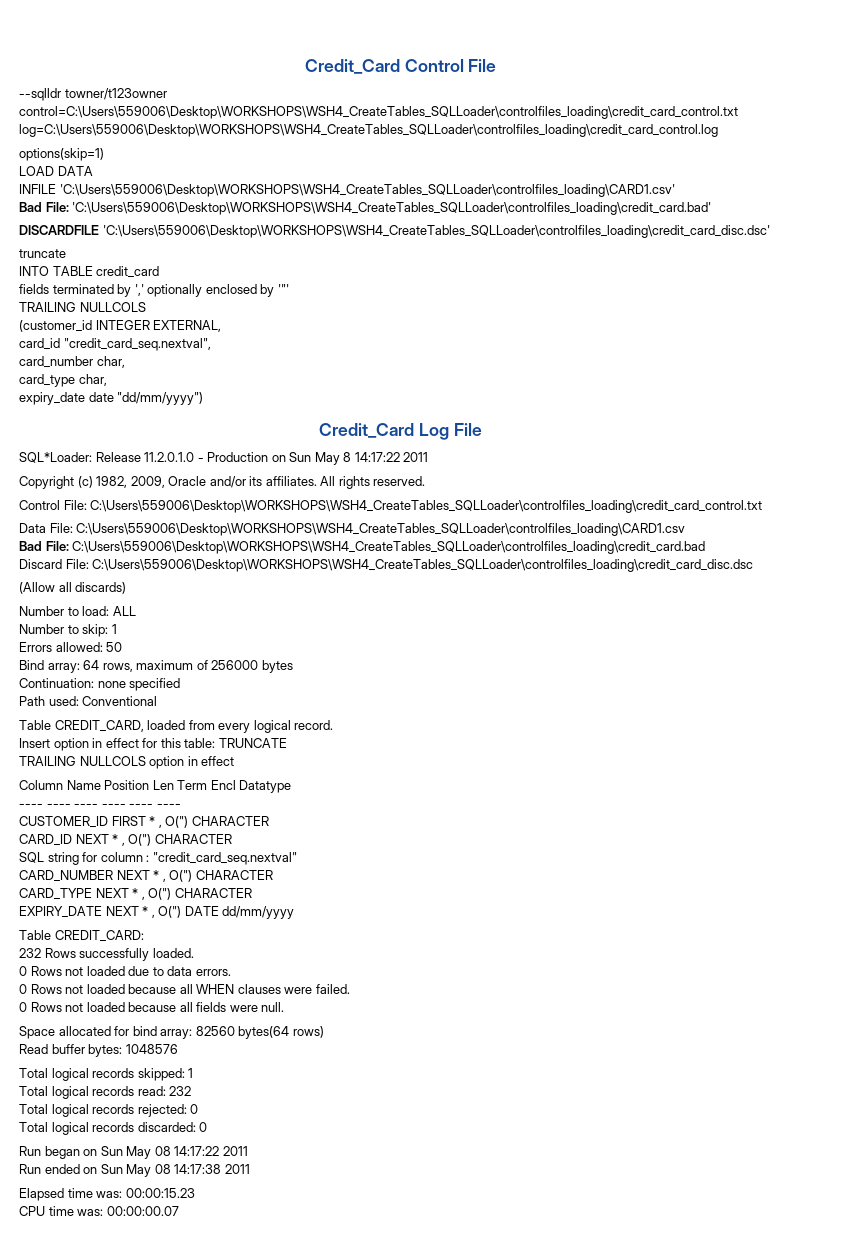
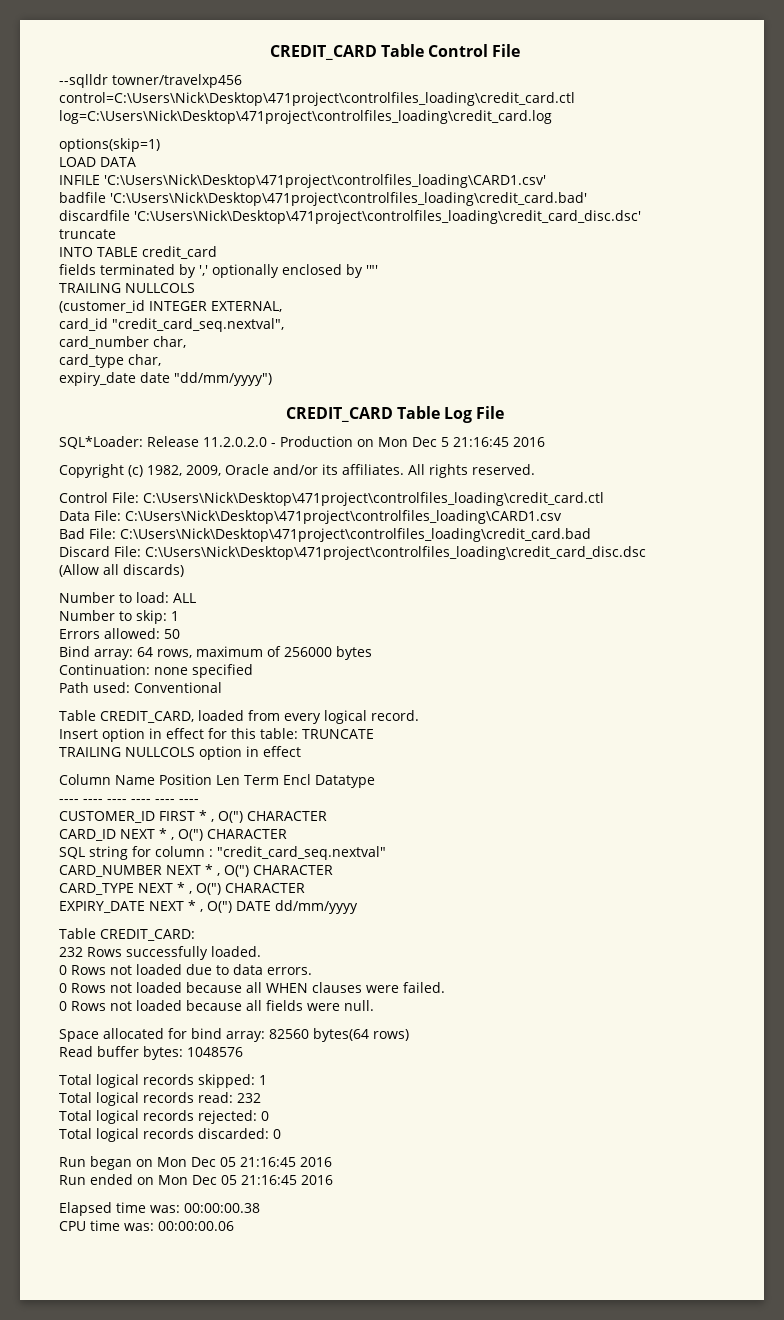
- Credit_Card Control File
+ CREDIT_CARD Table Control File
- --sqlldr towner/t123owner control=C:\Users\559006\Desktop\WORKSHOPS\WSH4_CreateTables_SQLLoader\controlfiles_loading\credit_card_control.txt log=C:\Users\559006\Desktop\WORKSHOPS\WSH4_CreateTables_SQLLoader\controlfiles_loading\credit_card_control.log
+ --sqlldr towner/travelxp456 control=C:\Users\Nick\Desktop\471project\controlfiles_loading\credit_card.ctl log=C:\Users\Nick\Desktop\471project\controlfiles_loading\credit_card.log
- INFILE 'C:\Users\559006\Desktop\WORKSHOPS\WSH4_CreateTables_SQLLoader\controlfiles_loading\CARD1.csv'
- Bad File: 'C:\Users\559006\Desktop\WORKSHOPS\WSH4_CreateTables_SQLLoader\controlfiles_loading\credit_card.bad'
- DISCARDFILE 'C:\Users\559006\Desktop\WORKSHOPS\WSH4_CreateTables_SQLLoader\controlfiles_loading\credit_card_disc.dsc'
+ INFILE 'C:\Users\Nick\Desktop\471project\controlfiles_loading\CARD1.csv'
+ badfile 'C:\Users\Nick\Desktop\471project\controlfiles_loading\credit_card.bad'
+ discardfile 'C:\Users\Nick\Desktop\471project\controlfiles_loading\credit_card_disc.dsc'
- Credit_Card Log File
+ CREDIT_CARD Table Log File
- SQL*Loader: Release 11.2.0.1.0 - Production on Sun May 8 14:17:22 2011
+ SQL*Loader: Release 11.2.0.2.0 - Production on Mon Dec 5 21:16:45 2016
- Control File: C:\Users\559006\Desktop\WORKSHOPS\WSH4_CreateTables_SQLLoader\controlfiles_loading\credit_card_control.txt
+ Control File: C:\Users\Nick\Desktop\471project\controlfiles_loading\credit_card.ctl
- Data File: C:\Users\559006\Desktop\WORKSHOPS\WSH4_CreateTables_SQLLoader\controlfiles_loading\CARD1.csv
- Bad File: C:\Users\559006\Desktop\WORKSHOPS\WSH4_CreateTables_SQLLoader\controlfiles_loading\credit_card.bad
+ Data File: C:\Users\Nick\Desktop\471project\controlfiles_loading\CARD1.csv
+ Bad File: C:\Users\Nick\Desktop\471project\controlfiles_loading\credit_card.bad
- Discard File: C:\Users\559006\Desktop\WORKSHOPS\WSH4_CreateTables_SQLLoader\controlfiles_loading\credit_card_disc.dsc
+ Discard File: C:\Users\Nick\Desktop\471project\controlfiles_loading\credit_card_disc.dsc
- Run began on Sun May 08 14:17:22 2011
- Run ended on Sun May 08 14:17:38 2011
+ Run began on Mon Dec 05 21:16:45 2016
+ Run ended on Mon Dec 05 21:16:45 2016
- Elapsed time was: 00:00:15.23
+ Elapsed time was: 00:00:00.38
- CPU time was: 00:00:00.07
+ CPU time was: 00:00:00.06

